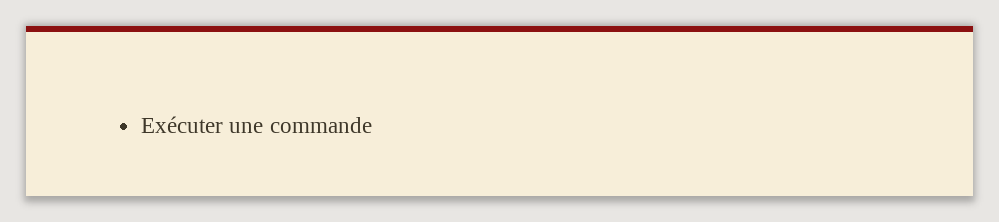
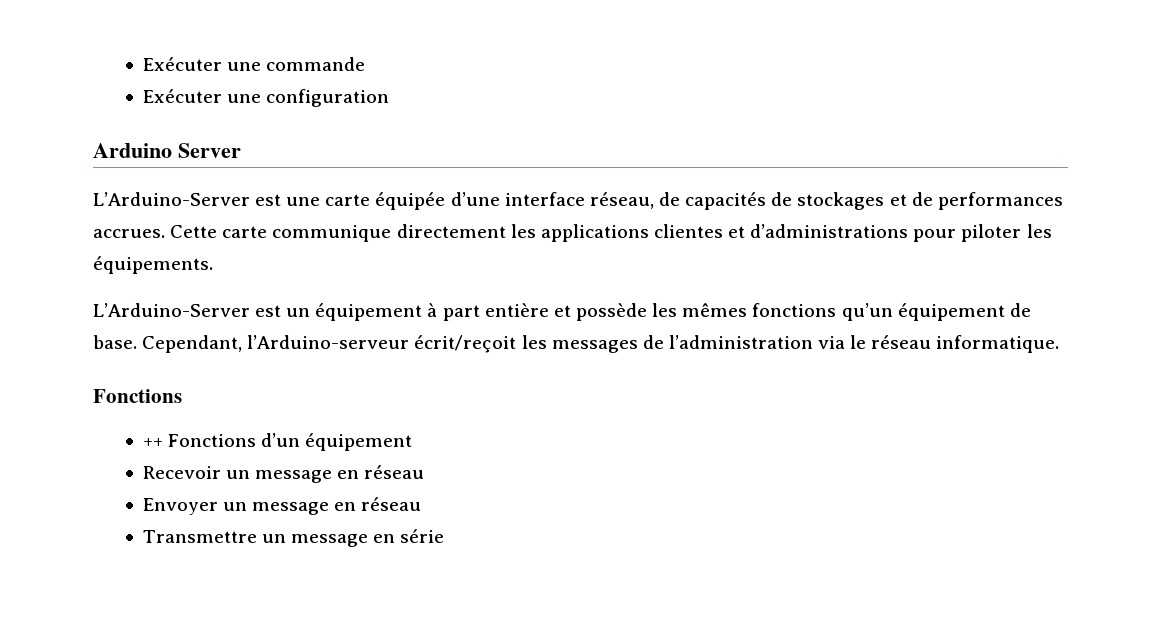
+ Exécuter une configuration
+ Arduino Server
+ L’Arduino-Server est une carte équipée d’une interface réseau, de capacités de stockages et de performances accrues. Cette carte communique directement les applications clientes et d’administrations pour piloter les équipements.
+ L’Arduino-Server est un équipement à part entière et possède les mêmes fonctions qu’un équipement de base. Cependant, l’Arduino-serveur écrit/reçoit les messages de l’administration via le réseau informatique.
+ Fonctions
+ ++ Fonctions d’un équipement
+ Recevoir un message en réseau
+ Envoyer un message en réseau
+ Transmettre un message en série

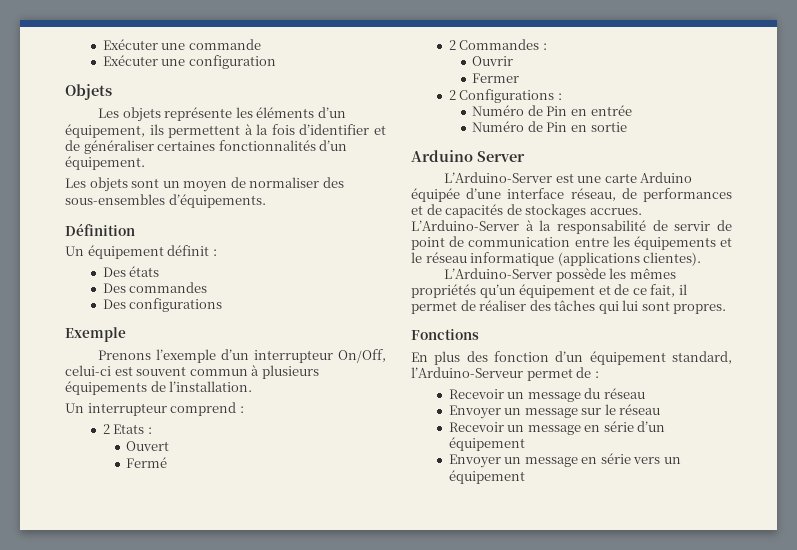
+ Objets
+ Les objets représente les éléments d’un équipement, ils permettent à la fois d’identifier et de généraliser certaines fonctionnalités d’un équipement.
+ Les objets sont un moyen de normaliser des sous-ensembles d’équipements.
+ Définition
+ Un équipement définit :
+ Des états
+ Des commandes
+ Des configurations
+ Exemple
+ Prenons l’exemple d’un interrupteur On/Off, celui-ci est souvent commun à plusieurs équipements de l’installation.
+ Un interrupteur comprend :
+ 2 Etats :
+ Ouvert
+ Fermé
+ 2 Commandes :
+ Ouvrir
+ Fermer
+ 2 Configurations :
+ Numéro de Pin en entrée
+ Numéro de Pin en sortie
- L’Arduino-Server est une carte équipée d’une interface réseau, de capacités de stockages et de performances accrues. Cette carte communique directement les applications clientes et d’administrations pour piloter les équipements.
- L’Arduino-Server est un équipement à part entière et possède les mêmes fonctions qu’un équipement de base. Cependant, l’Arduino-serveur écrit/reçoit les messages de l’administration via le réseau informatique.
+ L’Arduino-Server est une carte Arduino équipée d’une interface réseau, de performances et de capacités de stockages accrues. L’Arduino-Server à la responsabilité de servir de point de communication entre les équipements et le réseau informatique (applications clientes).
+ L’Arduino-Server possède les mêmes propriétés qu’un équipement et de ce fait, il permet de réaliser des tâches qui lui sont propres.
  Fonctions
- ++ Fonctions d’un équipement
+ En plus des fonction d’un équipement standard, l’Arduino-Serveur permet de :
+ Recevoir un message du réseau
+ Envoyer un message sur le réseau
- Recevoir un message en réseau
+ Recevoir un message en série d’un équipement
- Envoyer un message en réseau
- Transmettre un message en série
+ Envoyer un message en série vers un équipement

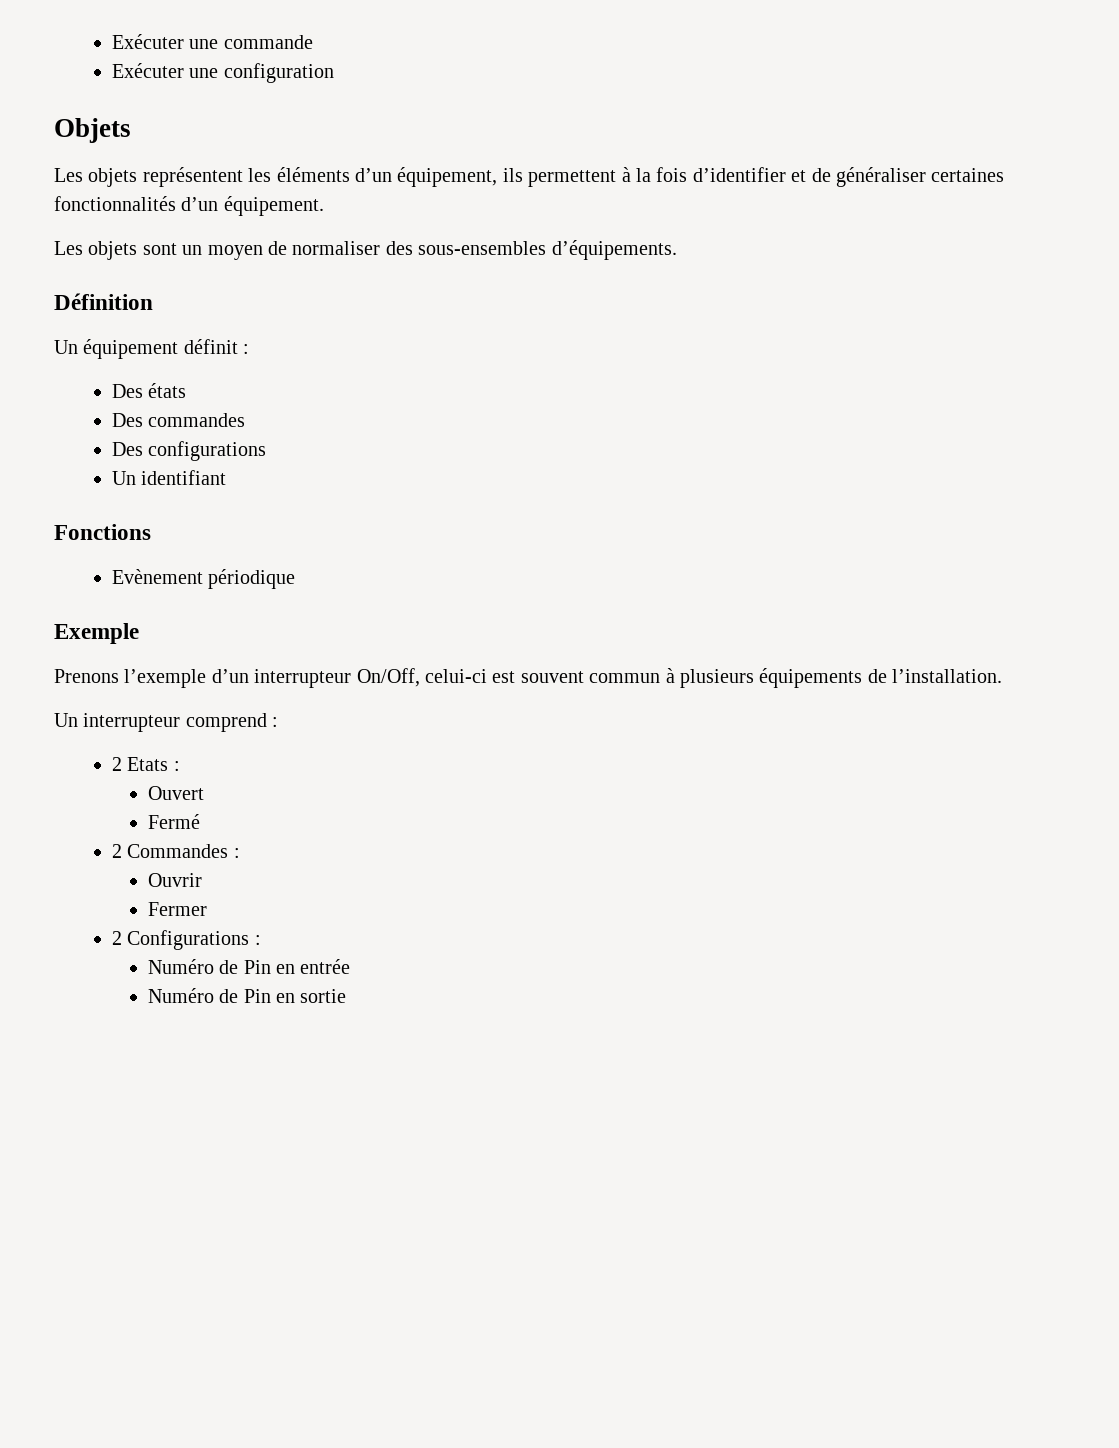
- Les objets représente les éléments d’un équipement, ils permettent à la fois d’identifier et de généraliser certaines fonctionnalités d’un équipement.
+ Les objets représentent les éléments d’un équipement, ils permettent à la fois d’identifier et de généraliser certaines fonctionnalités d’un équipement.
+ Un identifiant
+ Fonctions
+ Evènement périodique
- Arduino Server
- L’Arduino-Server est une carte Arduino équipée d’une interface réseau, de performances et de capacités de stockages accrues. L’Arduino-Server à la responsabilité de servir de point de communication entre les équipements et le réseau informatique (applications clientes).
- L’Arduino-Server possède les mêmes propriétés qu’un équipement et de ce fait, il permet de réaliser des tâches qui lui sont propres.
- Fonctions
- En plus des fonction d’un équipement standard, l’Arduino-Serveur permet de :
- Recevoir un message du réseau
- Envoyer un message sur le réseau
- Recevoir un message en série d’un équipement
- Envoyer un message en série vers un équipement

